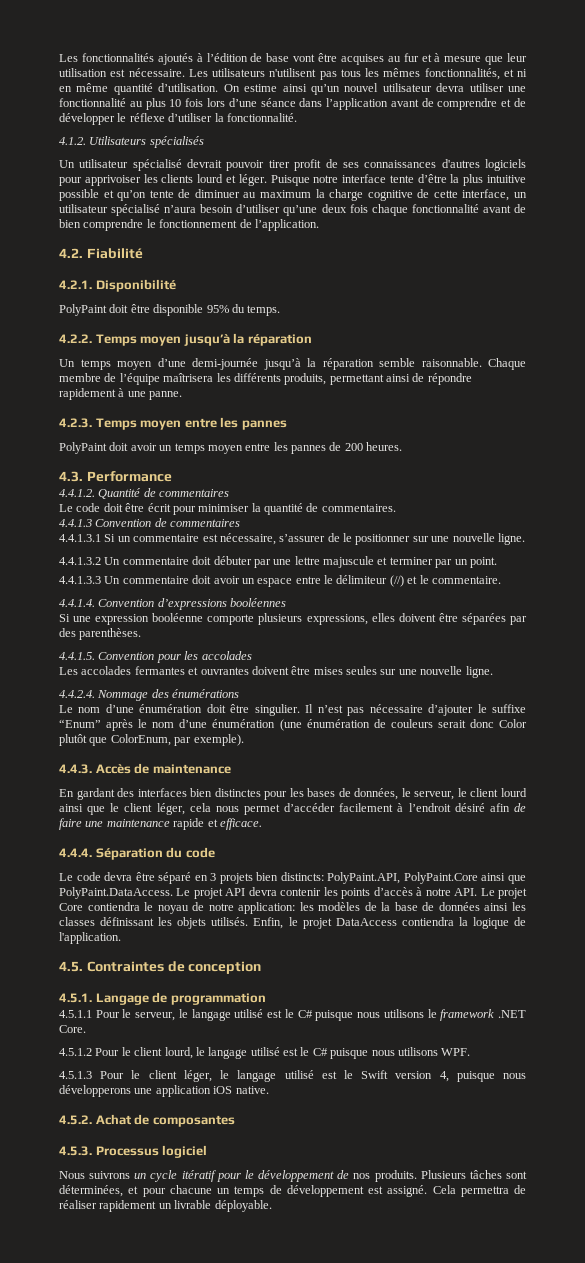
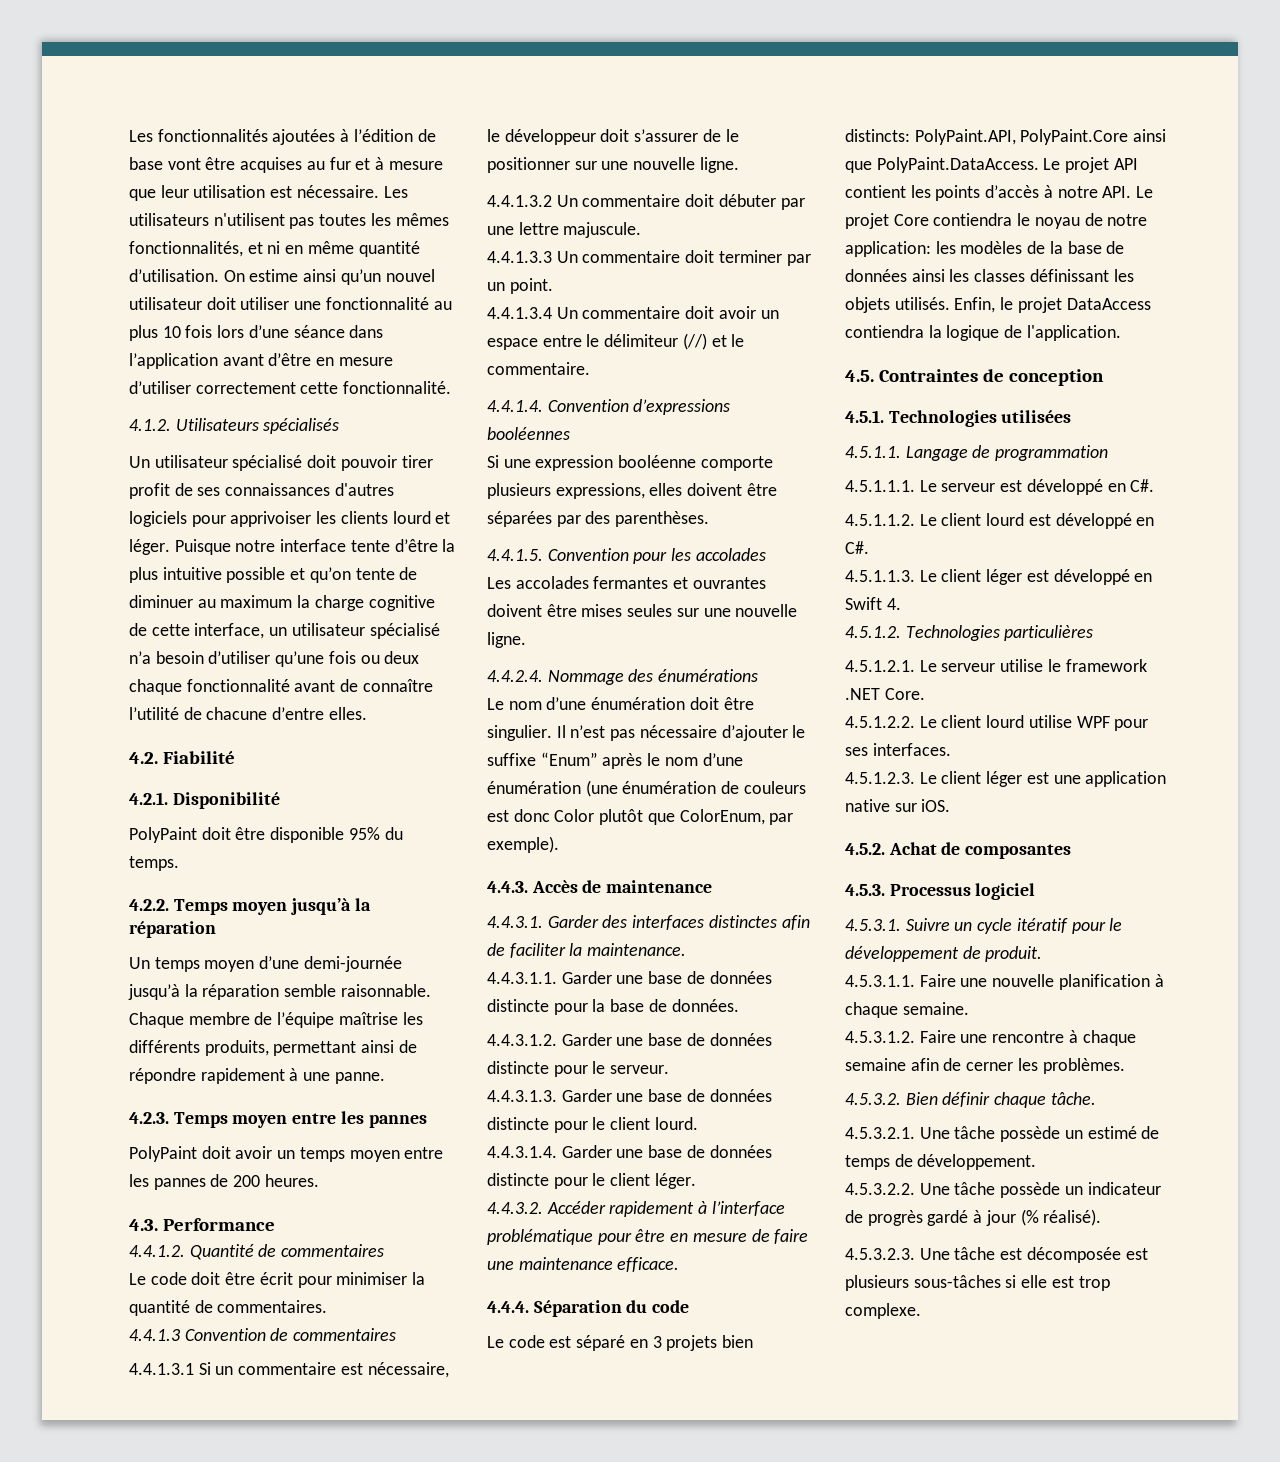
- Les fonctionnalités ajoutés à l’édition de base vont être acquises au fur et à mesure que leur utilisation est nécessaire.
+ Les fonctionnalités ajoutées à l’édition de base vont être acquises au fur et à mesure que leur utilisation est nécessaire.
- Les utilisateurs n'utilisent pas tous les mêmes fonctionnalités, et ni en même quantité d’utilisation.
+ Les utilisateurs n'utilisent pas toutes les mêmes fonctionnalités, et ni en même quantité d’utilisation.
- On estime ainsi qu’un nouvel utilisateur devra utiliser une fonctionnalité au plus 10 fois lors d’une séance dans l’application avant de comprendre et de développer le réflexe d’utiliser la fonctionnalité.
+ On estime ainsi qu’un nouvel utilisateur doit utiliser une fonctionnalité au plus 10 fois lors d’une séance dans l’application avant d’être en mesure d’utiliser correctement cette fonctionnalité.
- Un utilisateur spécialisé devrait pouvoir tirer profit de ses connaissances d'autres logiciels pour apprivoiser les clients lourd et léger.
+ Un utilisateur spécialisé doit pouvoir tirer profit de ses connaissances d'autres logiciels pour apprivoiser les clients lourd et léger.
- Puisque notre interface tente d’être la plus intuitive possible et qu’on tente de diminuer au maximum la charge cognitive de cette interface, un utilisateur spécialisé n’aura besoin d’utiliser qu’une deux fois chaque fonctionnalité avant de bien comprendre le fonctionnement de l’application.
+ Puisque notre interface tente d’être la plus intuitive possible et qu’on tente de diminuer au maximum la charge cognitive de cette interface, un utilisateur spécialisé n’a besoin d’utiliser qu’une fois ou deux chaque fonctionnalité avant de connaître l’utilité de chacune d’entre elles.
- Chaque membre de l’équipe maîtrisera les différents produits, permettant ainsi de répondre rapidement à une panne.
+ Chaque membre de l’équipe maîtrise les différents produits, permettant ainsi de répondre rapidement à une panne.
- 4.4.1.3.1 Si un commentaire est nécessaire, s’assurer de le positionner sur une nouvelle ligne.
+ 4.4.1.3.1 Si un commentaire est nécessaire, le développeur doit s’assurer de le positionner sur une nouvelle ligne.
- 4.4.1.3.2 Un commentaire doit débuter par une lettre majuscule et terminer par un point.
+ 4.4.1.3.2 Un commentaire doit débuter par une lettre majuscule.
+ 4.4.1.3.3 Un commentaire doit terminer par un point.
- 4.4.1.3.3 Un commentaire doit avoir un espace entre le délimiteur (//) et le commentaire.
+ 4.4.1.3.4 Un commentaire doit avoir un espace entre le délimiteur (//) et le commentaire.
- Il n’est pas nécessaire d’ajouter le suffixe “Enum” après le nom d’une énumération (une énumération de couleurs serait donc Color plutôt que ColorEnum, par exemple).
+ Il n’est pas nécessaire d’ajouter le suffixe “Enum” après le nom d’une énumération (une énumération de couleurs est donc Color plutôt que ColorEnum, par exemple).
- En gardant des interfaces bien distinctes pour les bases de données, le serveur, le client lourd ainsi que le client léger, cela nous permet d’accéder facilement à l’endroit désiré afin de faire une maintenance rapide et efficace.
+ 4.4.3.1. Garder des interfaces distinctes afin de faciliter la maintenance.
+ 4.4.3.1.1. Garder une base de données distincte pour la base de données.
+ 4.4.3.1.2. Garder une base de données distincte pour le serveur.
+ 4.4.3.1.3. Garder une base de données distincte pour le client lourd.
+ 4.4.3.1.4. Garder une base de données distincte pour le client léger.
+ 4.4.3.2. Accéder rapidement à l’interface problématique pour être en mesure de faire une maintenance efficace.
- Le code devra être séparé en 3 projets bien distincts: PolyPaint.API, PolyPaint.Core ainsi que PolyPaint.DataAccess. Le projet API devra contenir les points d’accès à notre API. Le projet Core contiendra le noyau de notre application: les modèles de la base de données ainsi les classes définissant les objets utilisés.
+ Le code est séparé en 3 projets bien distincts: PolyPaint.API, PolyPaint.Core ainsi que PolyPaint.DataAccess. Le projet API contient les points d’accès à notre API. Le projet Core contiendra le noyau de notre application: les modèles de la base de données ainsi les classes définissant les objets utilisés.
- 4.5.1. Langage de programmation
+ 4.5.1. Technologies utilisées
+ 4.5.1.1. Langage de programmation
- 4.5.1.1 Pour le serveur, le langage utilisé est le C# puisque nous utilisons le framework .NET Core.
- 4.5.1.2 Pour le client lourd, le langage utilisé est le C# puisque nous utilisons WPF.
- 4.5.1.3 Pour le client léger, le langage utilisé est le Swift version 4, puisque nous développerons une application iOS native.
+ 4.5.1.1.1. Le serveur est développé en C#.
+ 4.5.1.1.2. Le client lourd est développé en C#.
+ 4.5.1.1.3. Le client léger est développé en Swift 4.
+ 4.5.1.2. Technologies particulières
+ 4.5.1.2.1. Le serveur utilise le framework .NET Core.
+ 4.5.1.2.2. Le client lourd utilise WPF pour ses interfaces.
+ 4.5.1.2.3. Le client léger est une application native sur iOS.
- Nous suivrons un cycle itératif pour le développement de nos produits. Plusieurs tâches sont déterminées, et pour chacune un temps de développement est assigné. Cela permettra de réaliser rapidement un livrable déployable.
+ 4.5.3.1. Suivre un cycle itératif pour le développement de produit.
+ 4.5.3.1.1. Faire une nouvelle planification à chaque semaine.
+ 4.5.3.1.2. Faire une rencontre à chaque semaine afin de cerner les problèmes.
+ 4.5.3.2. Bien définir chaque tâche.
+ 4.5.3.2.1. Une tâche possède un estimé de temps de développement.
+ 4.5.3.2.2. Une tâche possède un indicateur de progrès gardé à jour (% réalisé).
+ 4.5.3.2.3. Une tâche est décomposée est plusieurs sous-tâches si elle est trop complexe.

